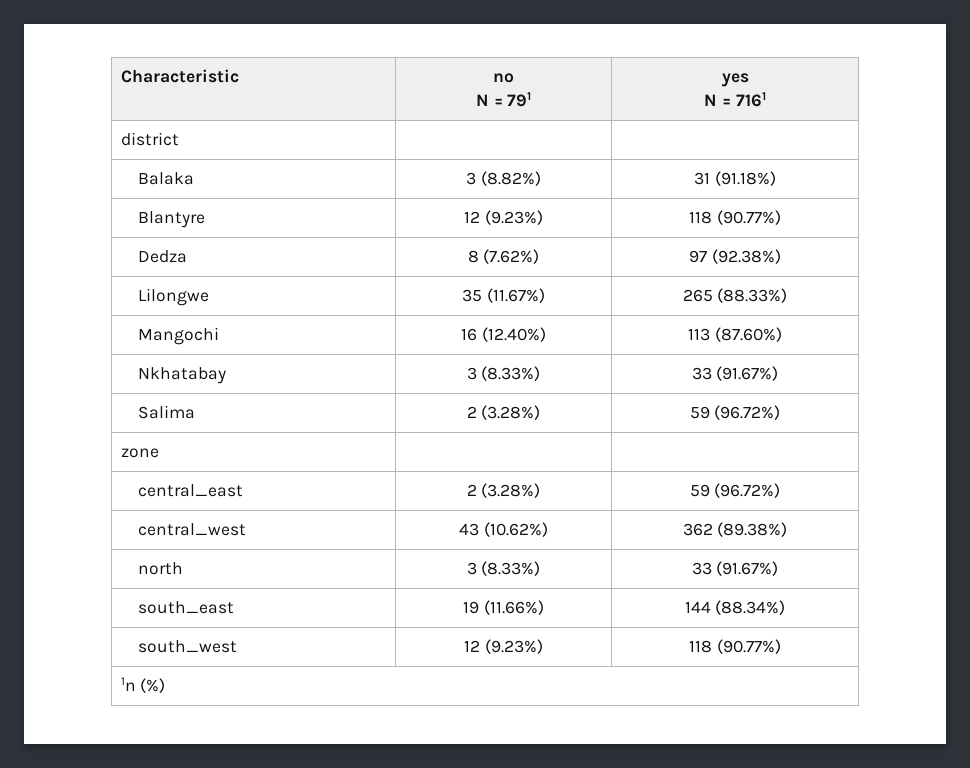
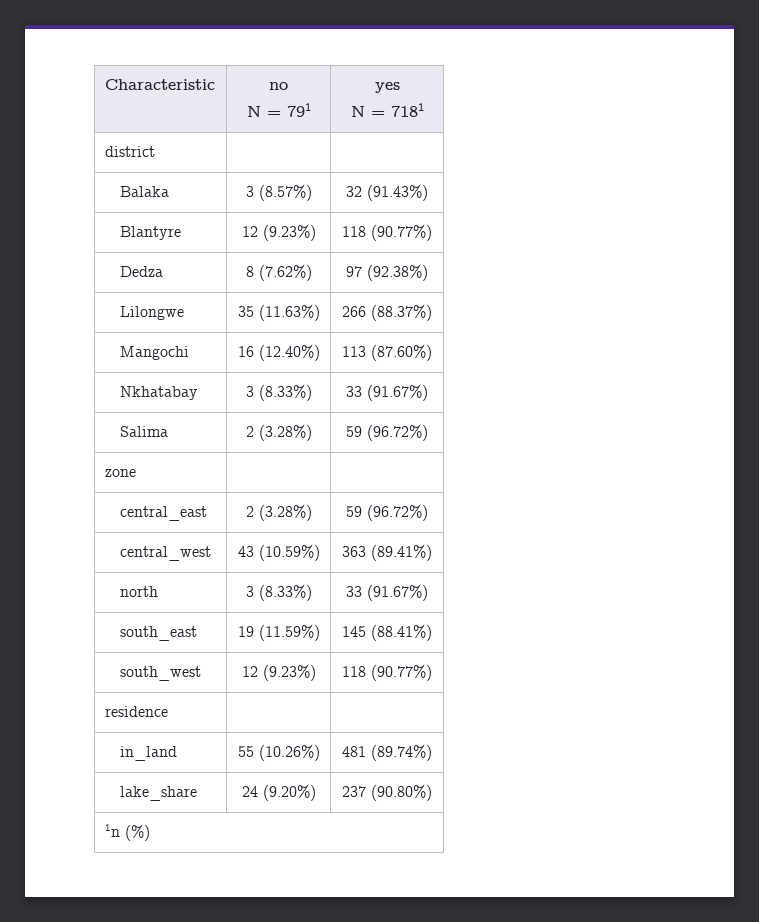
  Characteristic | no
  N = 791 | yes
- N = 7161
+ N = 7181
- Balaka | 3 (8.82%) | 31 (91.18%)
+ Balaka | 3 (8.57%) | 32 (91.43%)
- Lilongwe | 35 (11.67%) | 265 (88.33%)
+ Lilongwe | 35 (11.63%) | 266 (88.37%)
- central_west | 43 (10.62%) | 362 (89.38%)
+ central_west | 43 (10.59%) | 363 (89.41%)
- south_east | 19 (11.66%) | 144 (88.34%)
+ south_east | 19 (11.59%) | 145 (88.41%)
+ residence | |
+ in_land | 55 (10.26%) | 481 (89.74%)
+ lake_share | 24 (9.20%) | 237 (90.80%)

